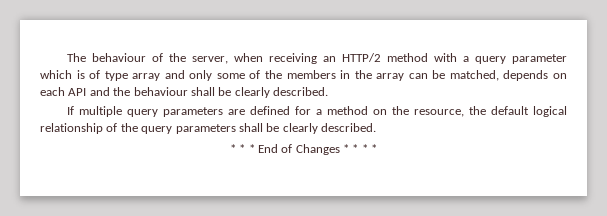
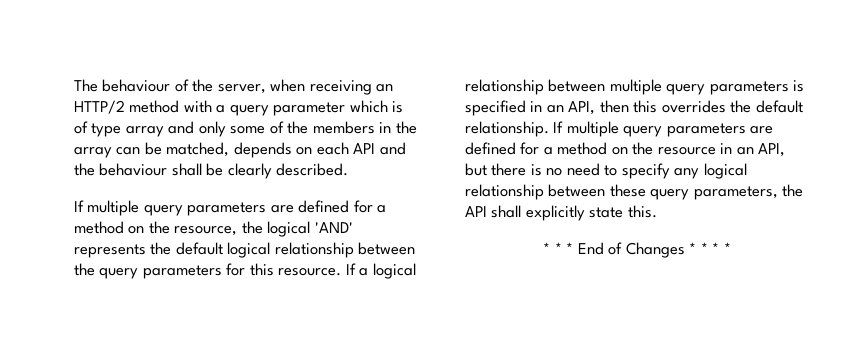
- If multiple query parameters are defined for a method on the resource, the default logical relationship of the query parameters shall be clearly described.
+ If multiple query parameters are defined for a method on the resource, the logical 'AND' represents the default logical relationship between the query parameters for this resource. If a logical relationship between multiple query parameters is specified in an API, then this overrides the default relationship. If multiple query parameters are defined for a method on the resource in an API, but there is no need to specify any logical relationship between these query parameters, the API shall explicitly state this.

